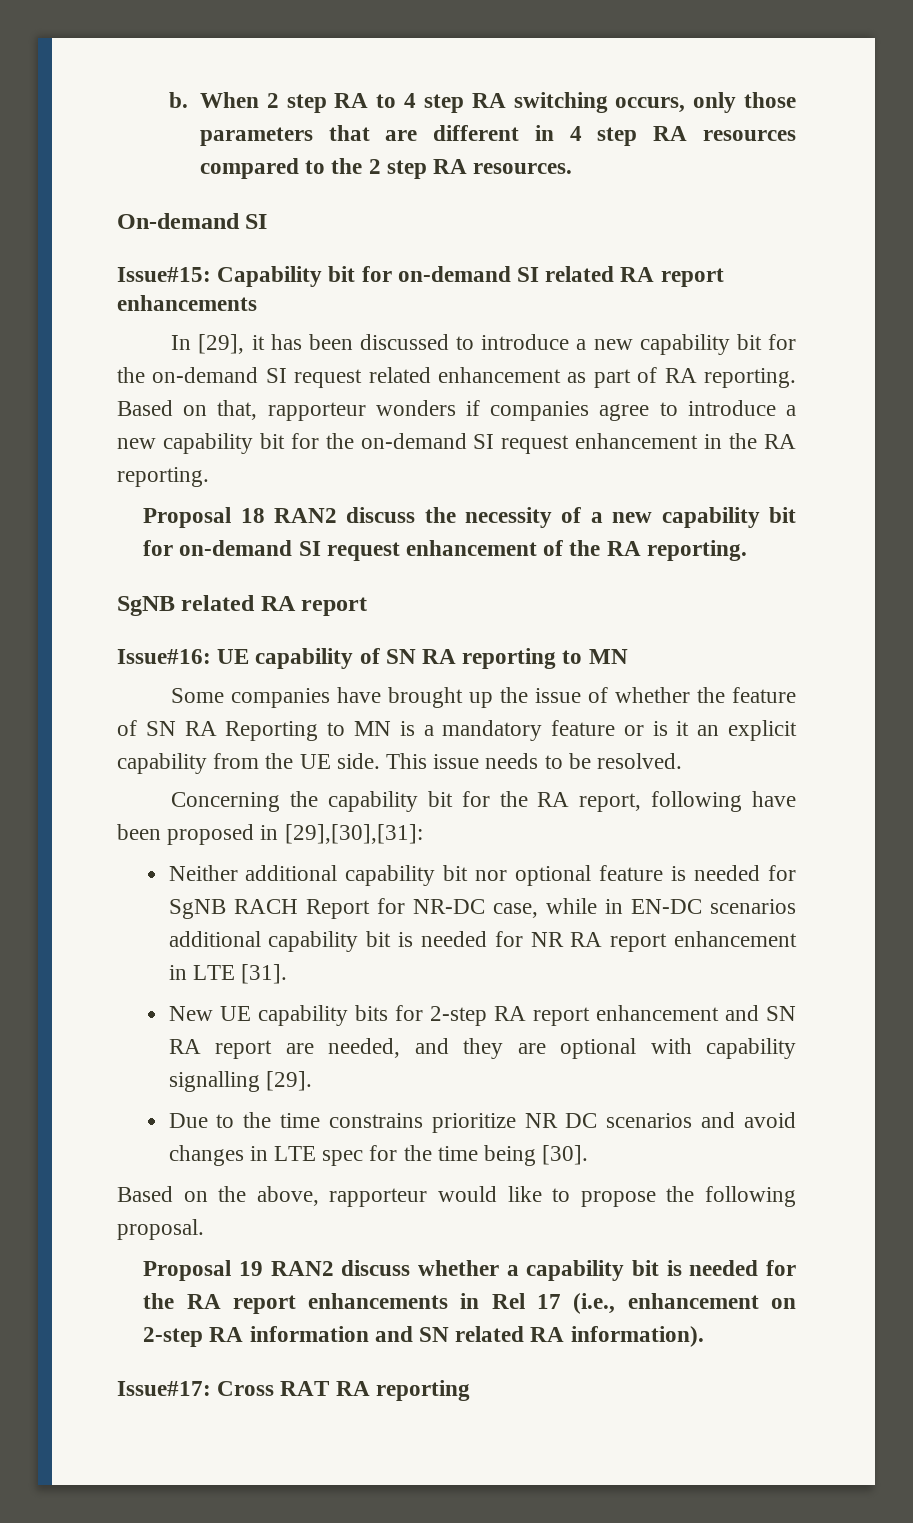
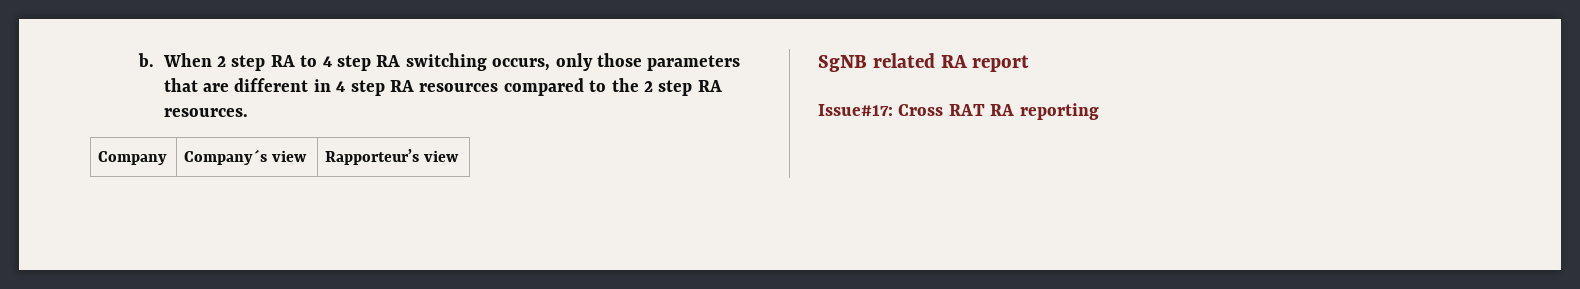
- On-demand SI
- Issue#15: Capability bit for on-demand SI related RA report enhancements
- In [29], it has been discussed to introduce a new capability bit for the on-demand SI request related enhancement as part of RA reporting. Based on that, rapporteur wonders if companies agree to introduce a new capability bit for the on-demand SI request enhancement in the RA reporting.
- Proposal 18 RAN2 discuss the necessity of a new capability bit for on-demand SI request enhancement of the RA reporting.
+ Company | Company´s view | Rapporteur’s view
  SgNB related RA report
- Issue#16: UE capability of SN RA reporting to MN
- Some companies have brought up the issue of whether the feature of SN RA Reporting to MN is a mandatory feature or is it an explicit capability from the UE side. This issue needs to be resolved.
- Concerning the capability bit for the RA report, following have been proposed in [29],[30],[31]:
- Neither additional capability bit nor optional feature is needed for SgNB RACH Report for NR-DC case, while in EN-DC scenarios additional capability bit is needed for NR RA report enhancement in LTE [31].
- New UE capability bits for 2-step RA report enhancement and SN RA report are needed, and they are optional with capability signalling [29].
- Due to the time constrains prioritize NR DC scenarios and avoid changes in LTE spec for the time being [30].
- Based on the above, rapporteur would like to propose the following proposal.
- Proposal 19 RAN2 discuss whether a capability bit is needed for the RA report enhancements in Rel 17 (i.e., enhancement on 2-step RA information and SN related RA information).

